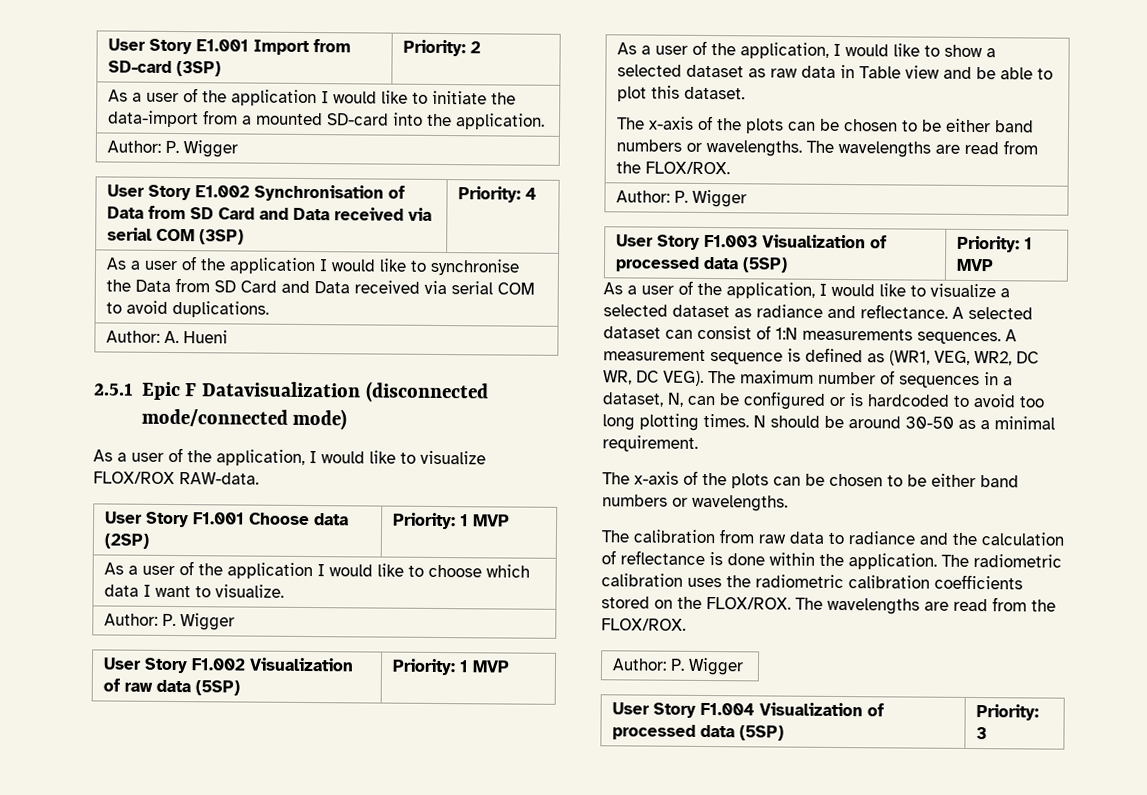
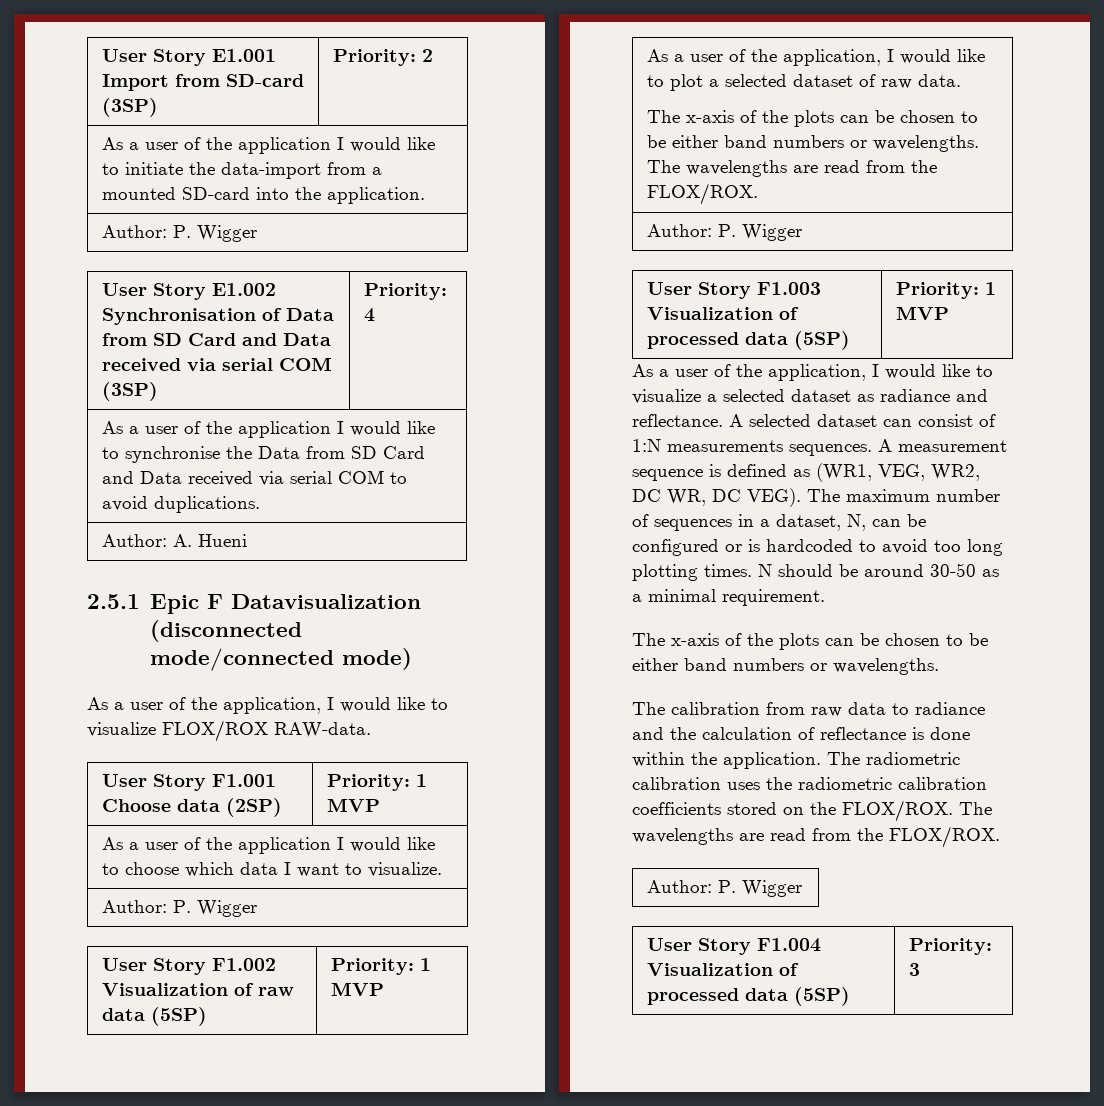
- As a user of the application, I would like to show a selected dataset as raw data in Table view and be able to plot this dataset.
+ As a user of the application, I would like to plot a selected dataset of raw data.

